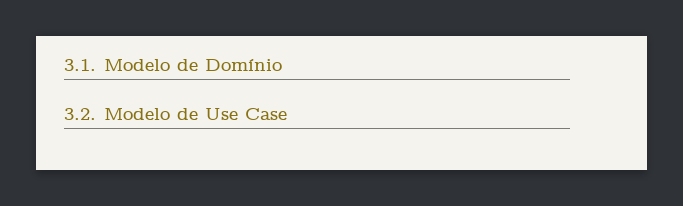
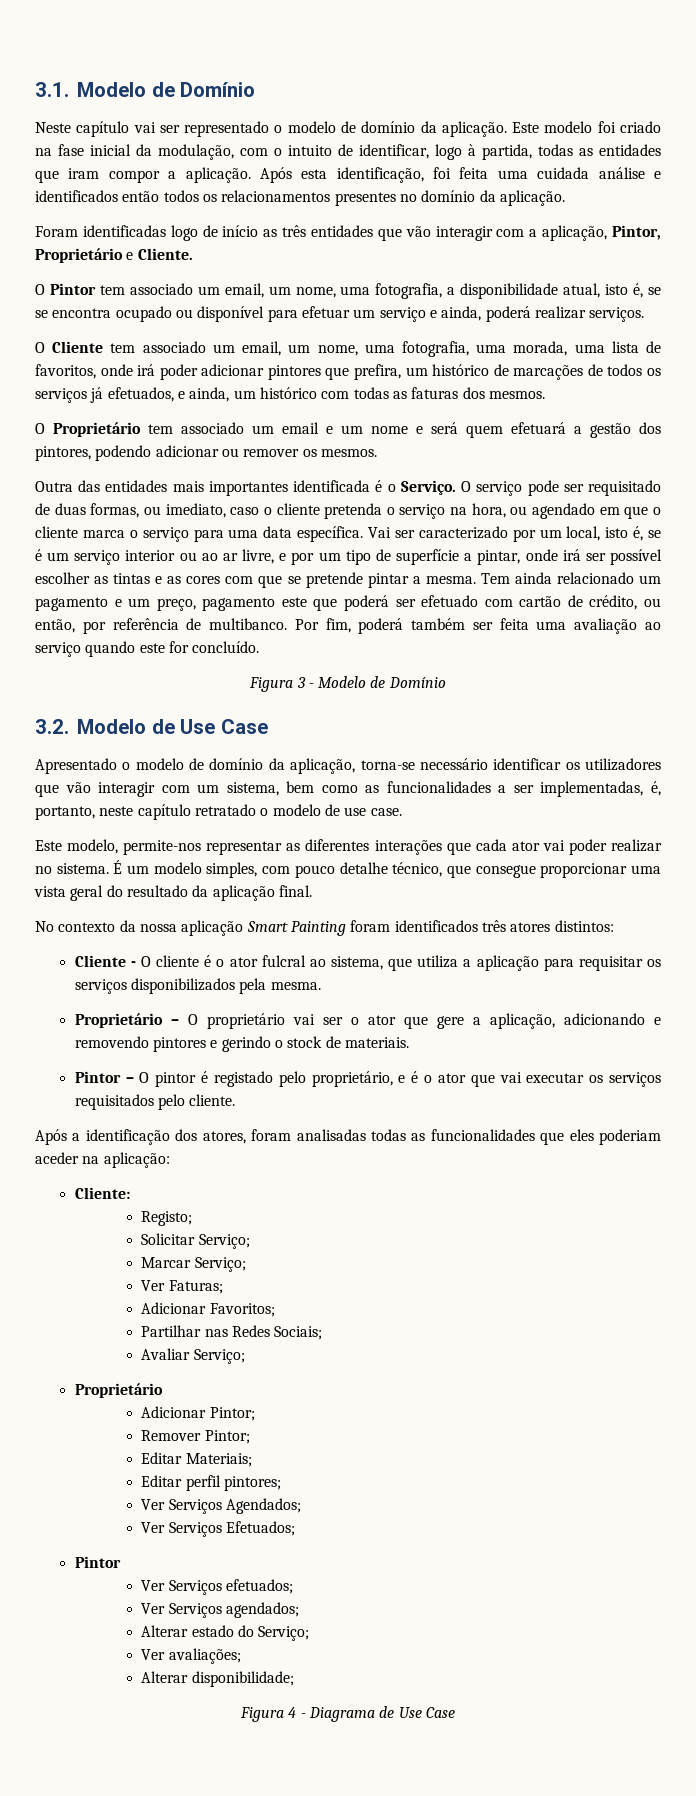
+ Neste capítulo vai ser representado o modelo de domínio da aplicação. Este modelo foi criado na fase inicial da modulação, com o intuito de identificar, logo à partida, todas as entidades que iram compor a aplicação. Após esta identificação, foi feita uma cuidada análise e identificados então todos os relacionamentos presentes no domínio da aplicação.
+ Foram identificadas logo de início as três entidades que vão interagir com a aplicação, Pintor, Proprietário e Cliente.
+ O Pintor tem associado um email, um nome, uma fotografia, a disponibilidade atual, isto é, se se encontra ocupado ou disponível para efetuar um serviço e ainda, poderá realizar serviços.
+ O Cliente tem associado um email, um nome, uma fotografia, uma morada, uma lista de favoritos, onde irá poder adicionar pintores que prefira, um histórico de marcações de todos os serviços já efetuados, e ainda, um histórico com todas as faturas dos mesmos.
+ O Proprietário tem associado um email e um nome e será quem efetuará a gestão dos pintores, podendo adicionar ou remover os mesmos.
+ Outra das entidades mais importantes identificada é o Serviço. O serviço pode ser requisitado de duas formas, ou imediato, caso o cliente pretenda o serviço na hora, ou agendado em que o cliente marca o serviço para uma data específica. Vai ser caracterizado por um local, isto é, se é um serviço interior ou ao ar livre, e por um tipo de superfície a pintar, onde irá ser possível escolher as tintas e as cores com que se pretende pintar a mesma. Tem ainda relacionado um pagamento e um preço, pagamento este que poderá ser efetuado com cartão de crédito, ou então, por referência de multibanco. Por fim, poderá também ser feita uma avaliação ao serviço quando este for concluído.
+ Figura 3 - Modelo de Domínio
+ Apresentado o modelo de domínio da aplicação, torna-se necessário identificar os utilizadores que vão interagir com um sistema, bem como as funcionalidades a ser implementadas, é, portanto, neste capítulo retratado o modelo de use case.
+ Este modelo, permite-nos representar as diferentes interações que cada ator vai poder realizar no sistema. É um modelo simples, com pouco detalhe técnico, que consegue proporcionar uma vista geral do resultado da aplicação final.
+ No contexto da nossa aplicação Smart Painting foram identificados três atores distintos:
+ Cliente - O cliente é o ator fulcral ao sistema, que utiliza a aplicação para requisitar os serviços disponibilizados pela mesma.
+ Proprietário – O proprietário vai ser o ator que gere a aplicação, adicionando e removendo pintores e gerindo o stock de materiais.
+ Pintor – O pintor é registado pelo proprietário, e é o ator que vai executar os serviços requisitados pelo cliente.
+ Após a identificação dos atores, foram analisadas todas as funcionalidades que eles poderiam aceder na aplicação:
+ Cliente:
+ Registo;
+ Solicitar Serviço;
+ Marcar Serviço;
+ Ver Faturas;
+ Adicionar Favoritos;
+ Partilhar nas Redes Sociais;
+ Avaliar Serviço;
+ Proprietário
+ Adicionar Pintor;
+ Remover Pintor;
+ Editar Materiais;
+ Editar perfil pintores;
+ Ver Serviços Agendados;
+ Ver Serviços Efetuados;
+ Pintor
+ Ver Serviços efetuados;
+ Ver Serviços agendados;
+ Alterar estado do Serviço;
+ Ver avaliações;
+ Alterar disponibilidade;
+ Figura 4 - Diagrama de Use Case

